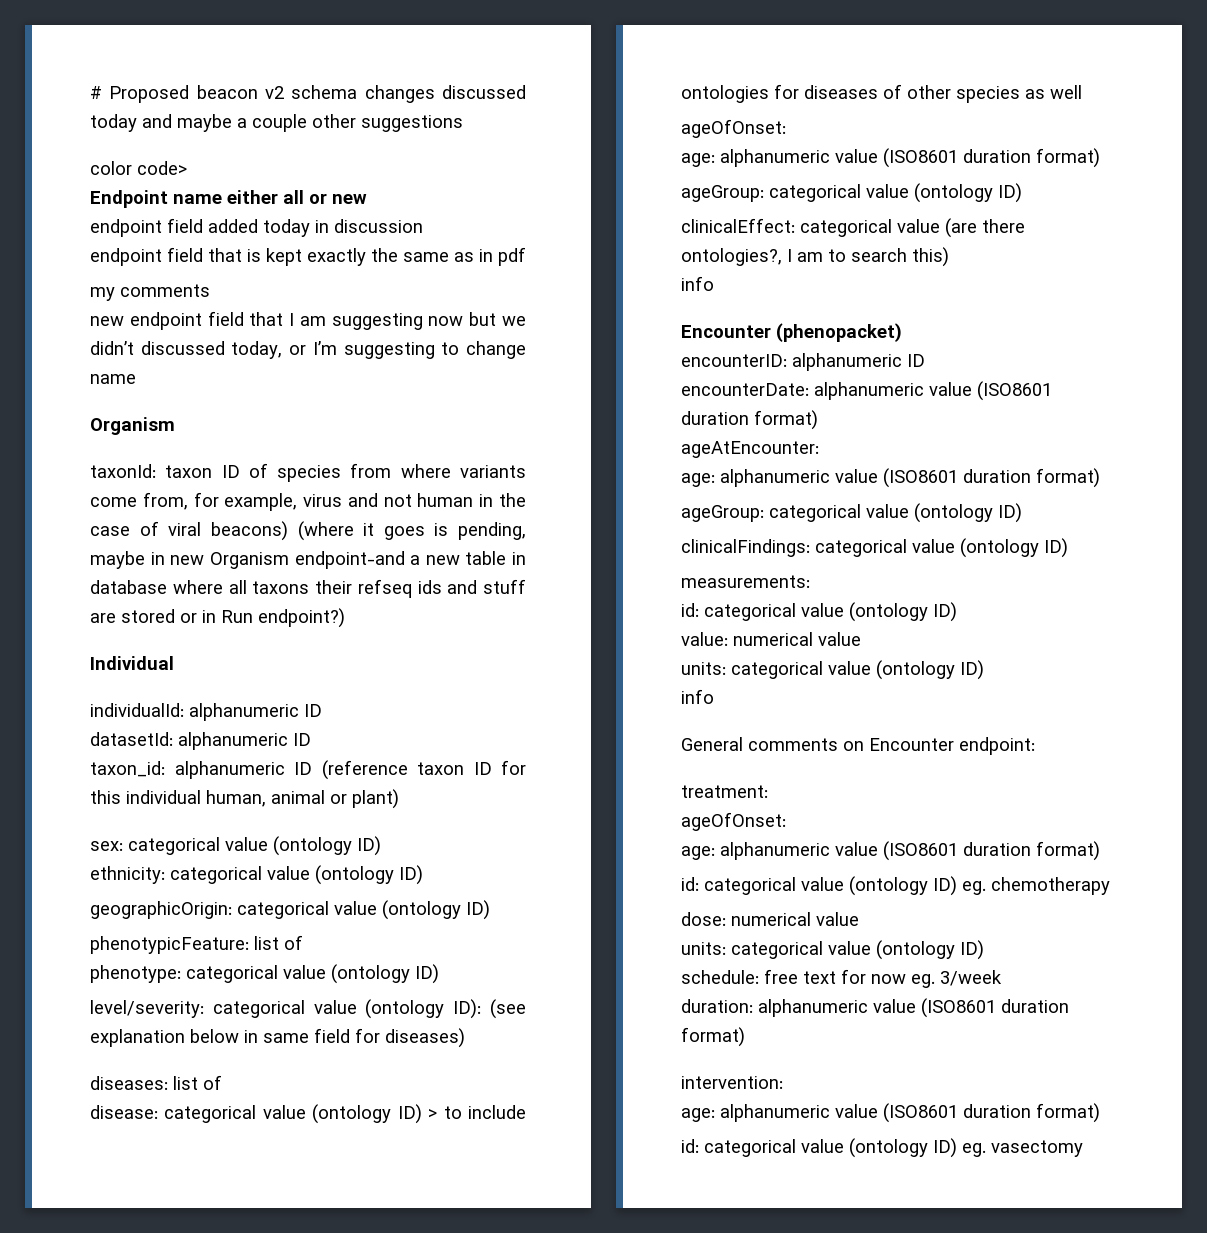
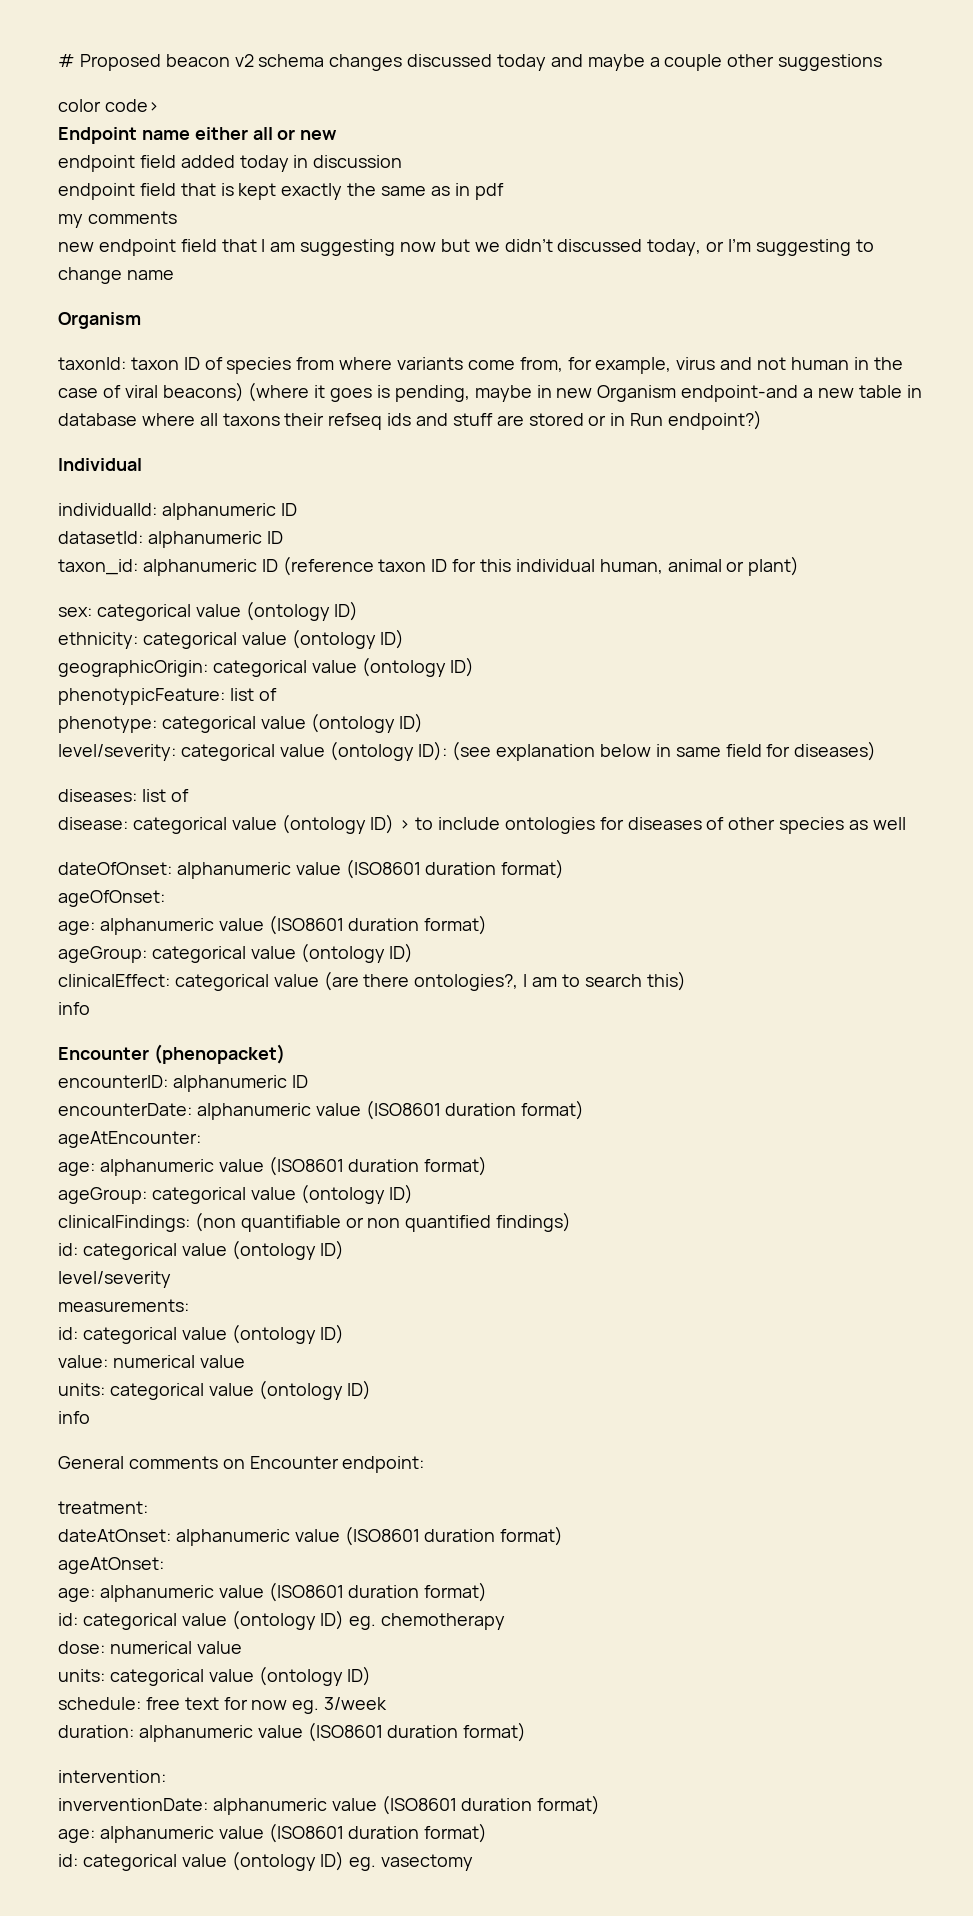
+ dateOfOnset: alphanumeric value (ISO8601 duration format)
- clinicalFindings: categorical value (ontology ID)
+ clinicalFindings: (non quantifiable or non quantified findings)
+ id: categorical value (ontology ID)
+ level/severity
  treatment:
- ageOfOnset:
+ dateAtOnset: alphanumeric value (ISO8601 duration format)
+ ageAtOnset:
+ inverventionDate: alphanumeric value (ISO8601 duration format)

